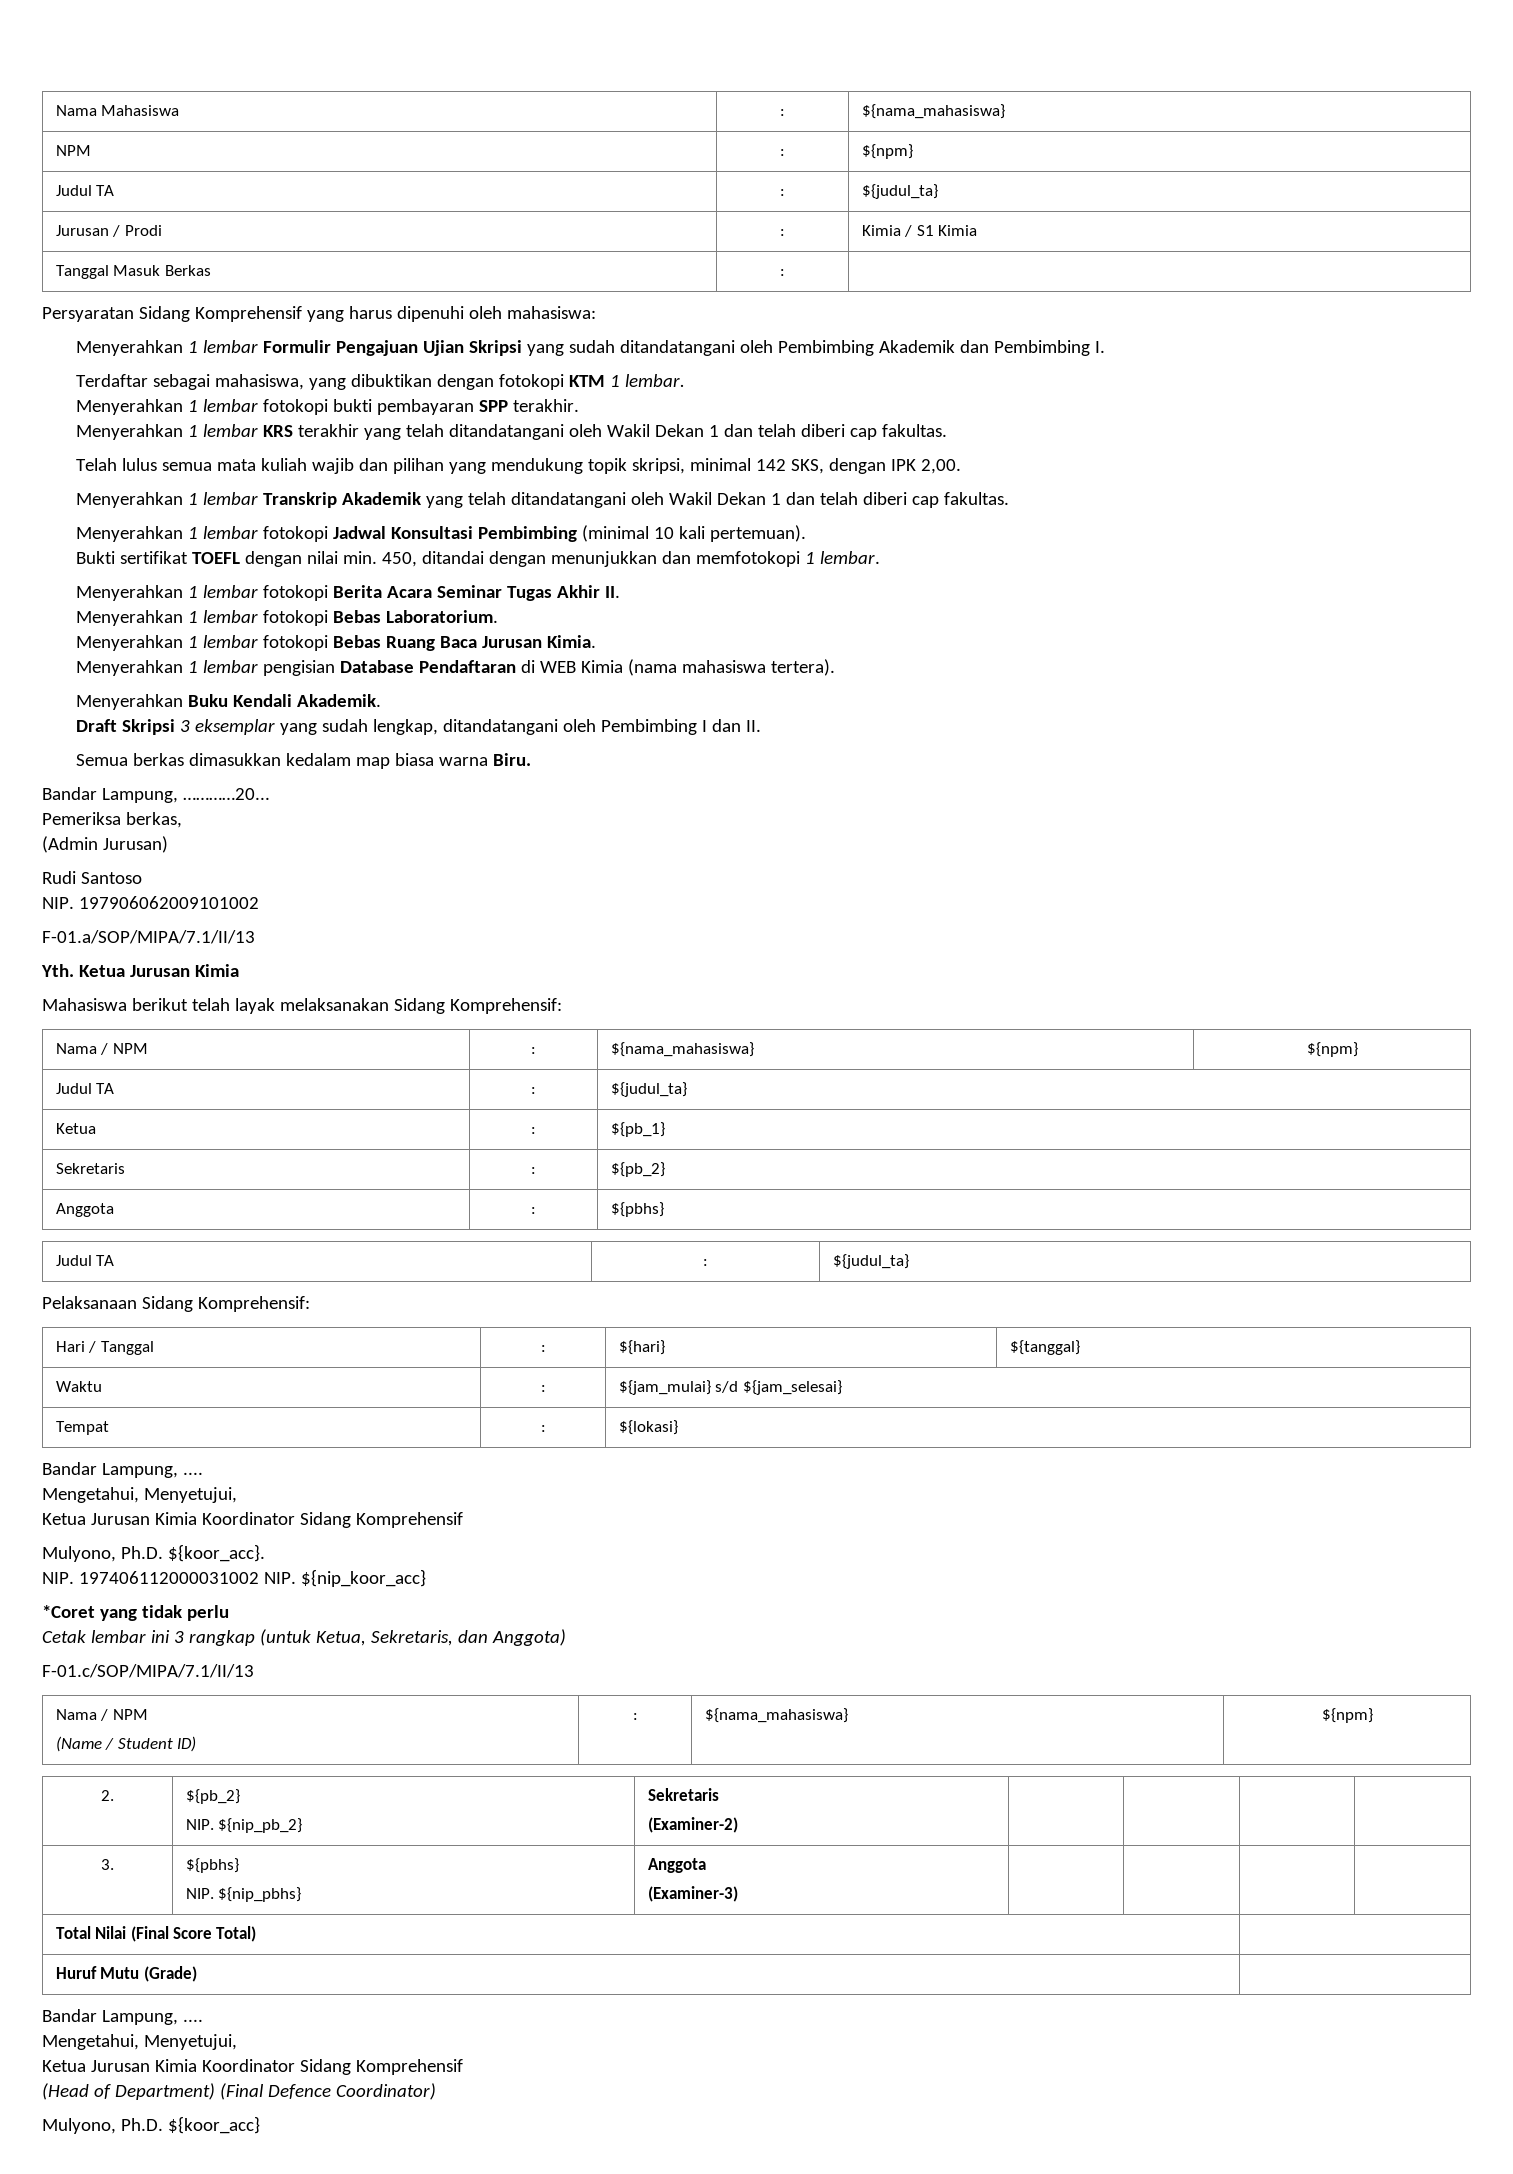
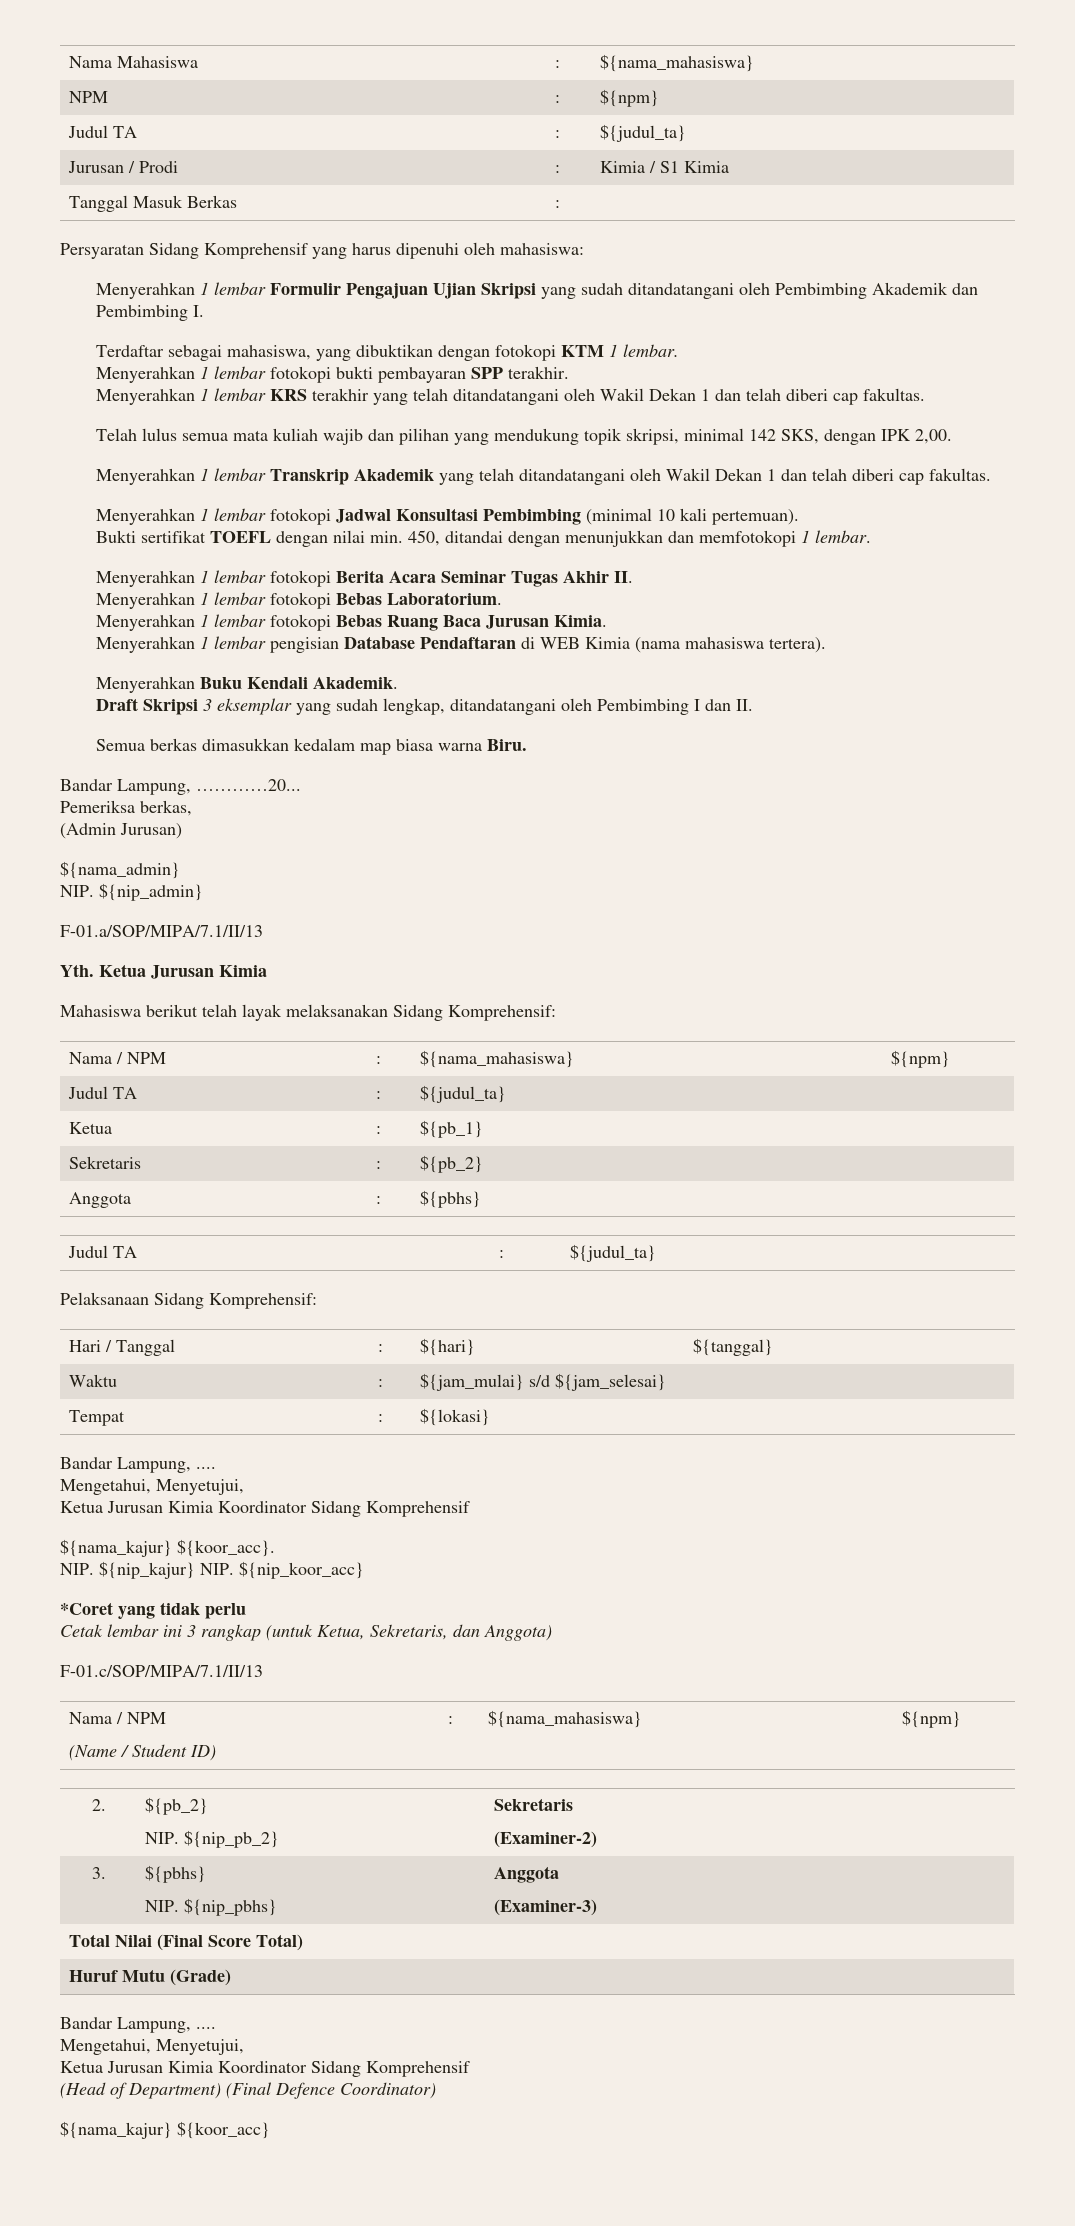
- Rudi Santoso
- NIP. 197906062009101002
+ ${nama_admin}
+ NIP. ${nip_admin}
- Mulyono, Ph.D. ${koor_acc}.
+ ${nama_kajur} ${koor_acc}.
- NIP. 197406112000031002 NIP. ${nip_koor_acc}
+ NIP. ${nip_kajur} NIP. ${nip_koor_acc}
- Mulyono, Ph.D. ${koor_acc}
+ ${nama_kajur} ${koor_acc}

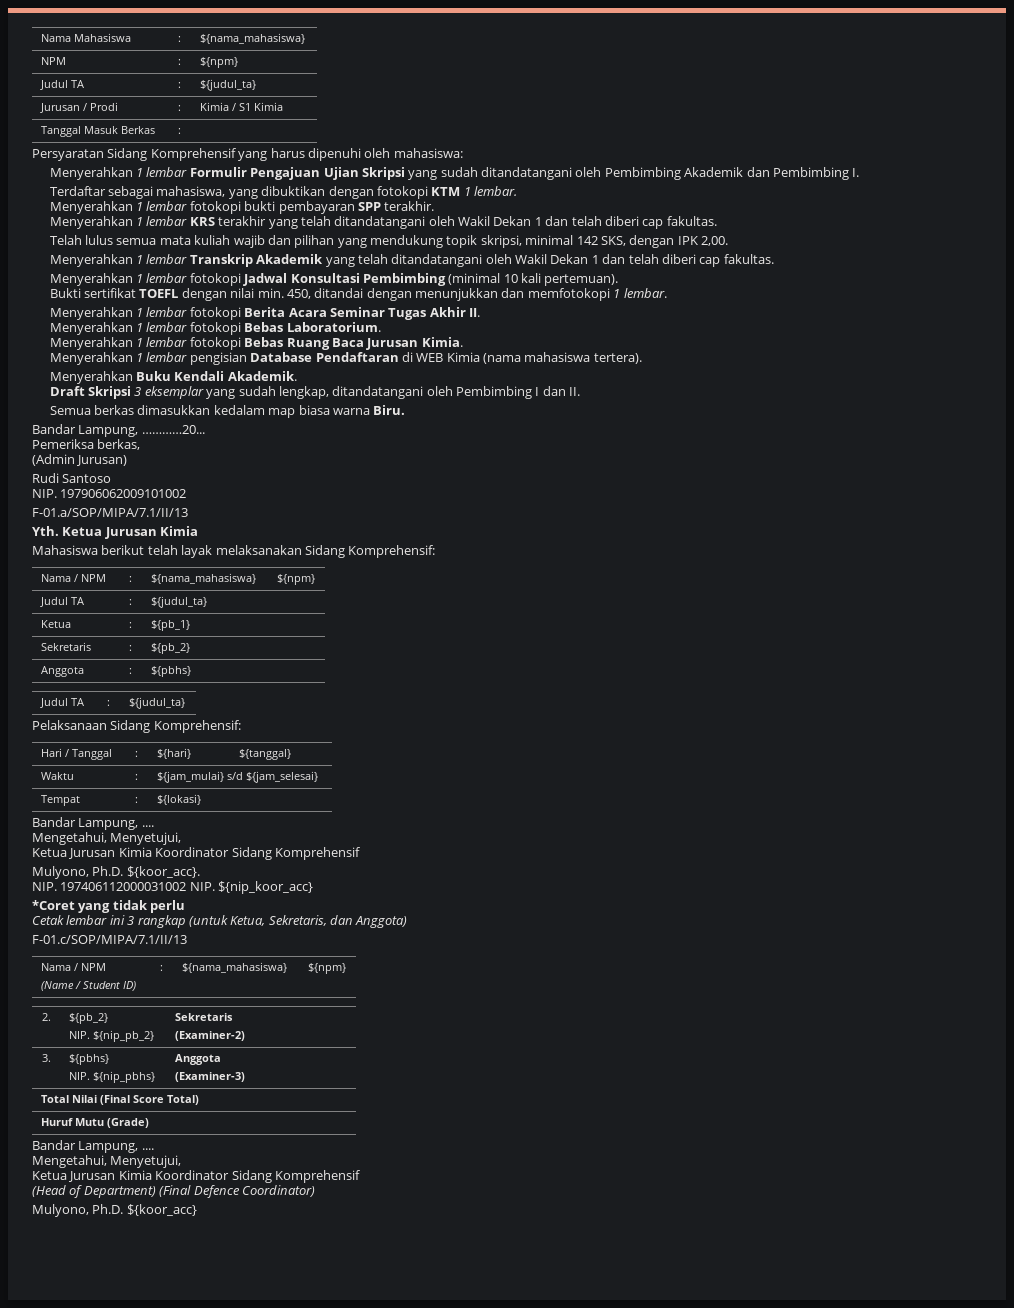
- ${nama_admin}
- NIP. ${nip_admin}
+ Rudi Santoso
+ NIP. 197906062009101002
- ${nama_kajur} ${koor_acc}.
+ Mulyono, Ph.D. ${koor_acc}.
- NIP. ${nip_kajur} NIP. ${nip_koor_acc}
+ NIP. 197406112000031002 NIP. ${nip_koor_acc}
- ${nama_kajur} ${koor_acc}
+ Mulyono, Ph.D. ${koor_acc}

